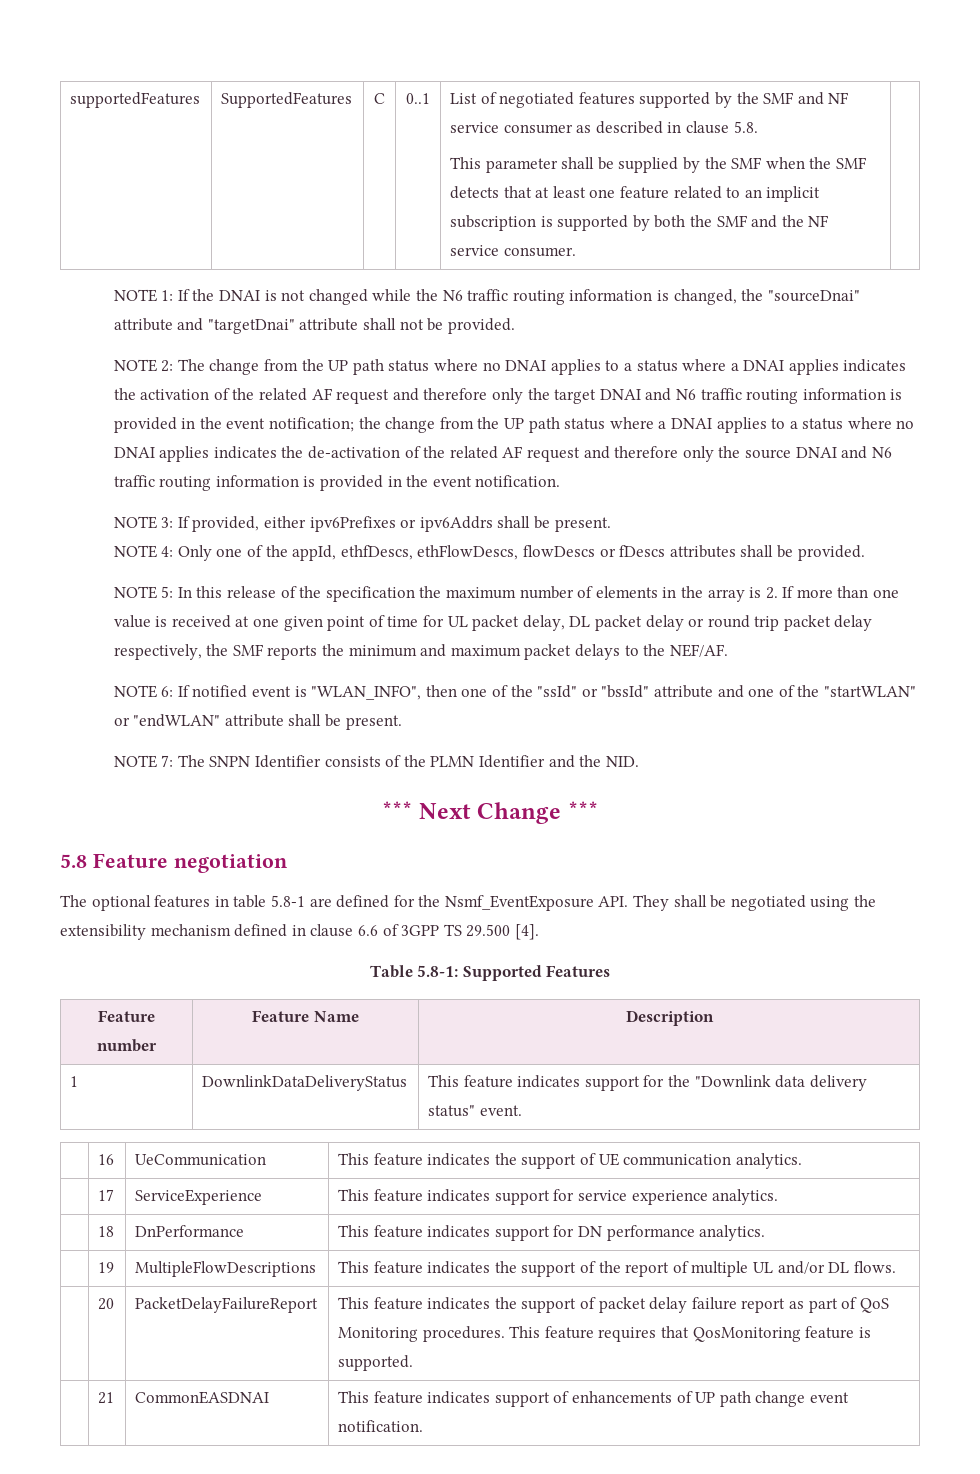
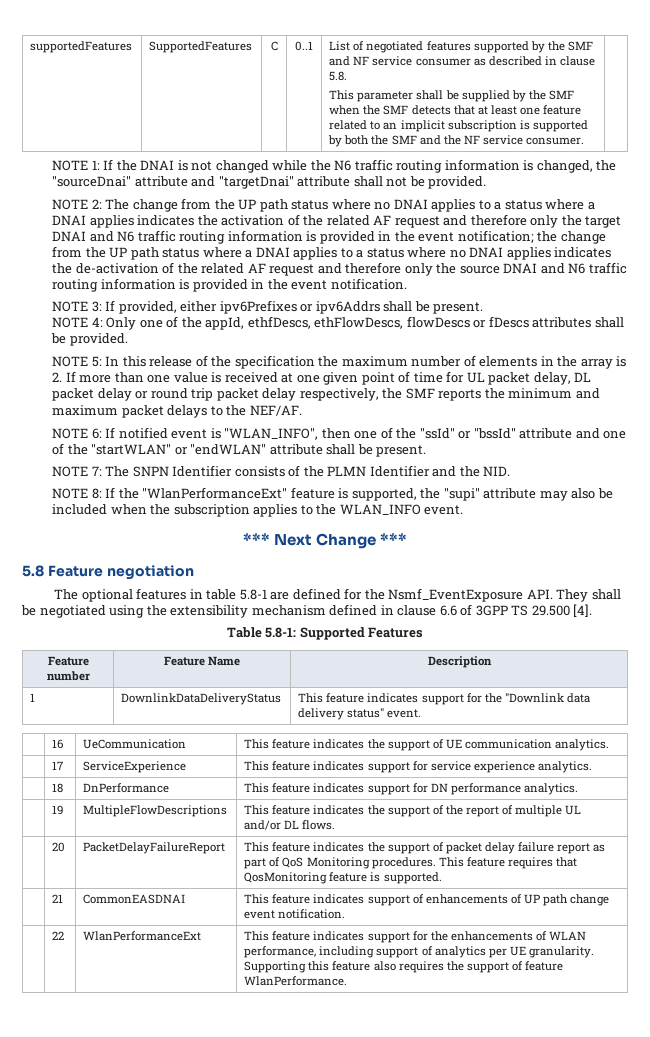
+ NOTE 8: If the "WlanPerformanceExt" feature is supported, the "supi" attribute may also be included when the subscription applies to the WLAN_INFO event.
+ | 22 | WlanPerformanceExt | This feature indicates support for the enhancements of WLAN performance, including support of analytics per UE granularity. Supporting this feature also requires the support of feature WlanPerformance.

